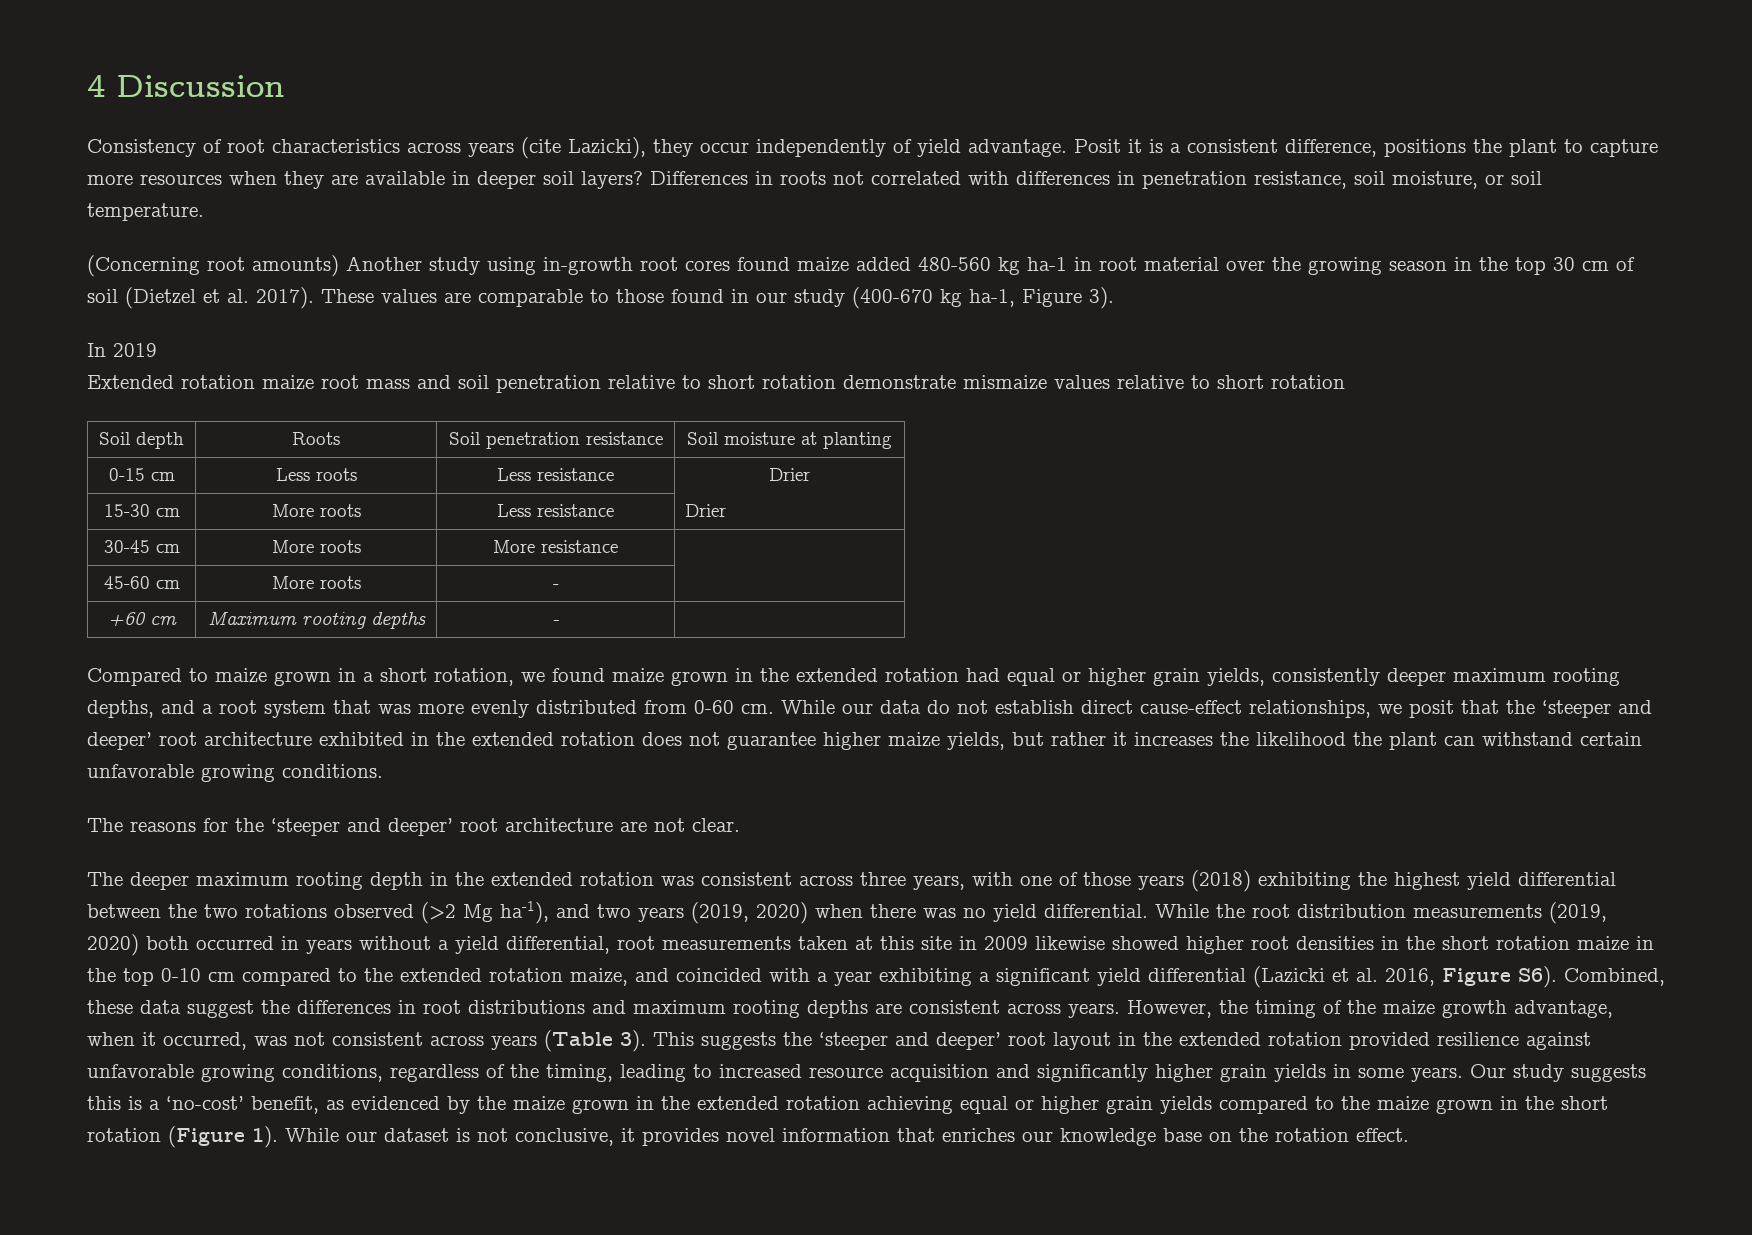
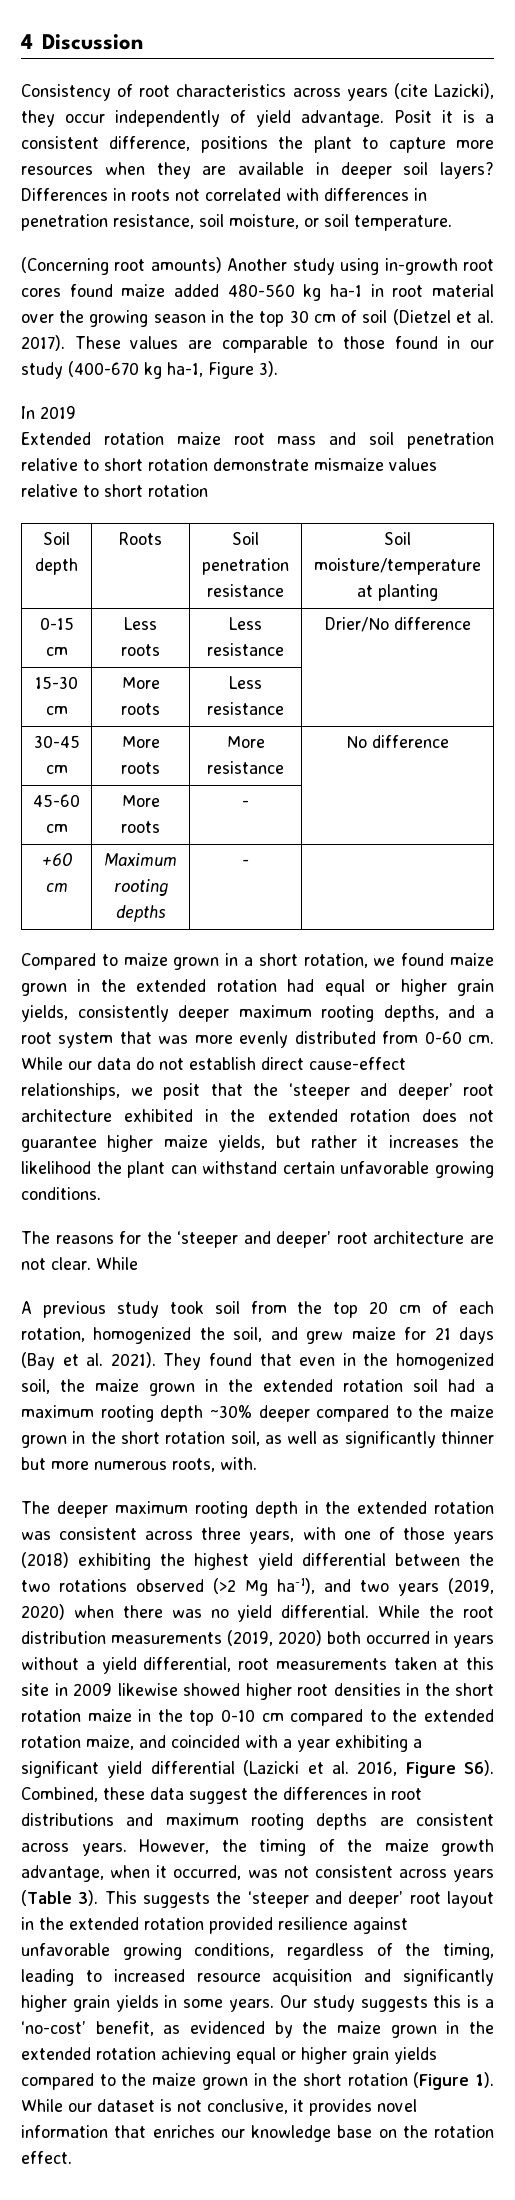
- Soil depth | Roots | Soil penetration resistance | Soil moisture at planting
+ Soil depth | Roots | Soil penetration resistance | Soil moisture/temperature at planting
- 0-15 cm | Less roots | Less resistance | Drier
+ 0-15 cm | Less roots | Less resistance | Drier/No difference
- 15-30 cm | More roots | Less resistance | Drier
+ 15-30 cm | More roots | Less resistance |
- 30-45 cm | More roots | More resistance |
+ 30-45 cm | More roots | More resistance | No difference
- The reasons for the ‘steeper and deeper’ root architecture are not clear.
+ The reasons for the ‘steeper and deeper’ root architecture are not clear. While
+ A previous study took soil from the top 20 cm of each rotation, homogenized the soil, and grew maize for 21 days (Bay et al. 2021). They found that even in the homogenized soil, the maize grown in the extended rotation soil had a maximum rooting depth ~30% deeper compared to the maize grown in the short rotation soil, as well as significantly thinner but more numerous roots, with.

